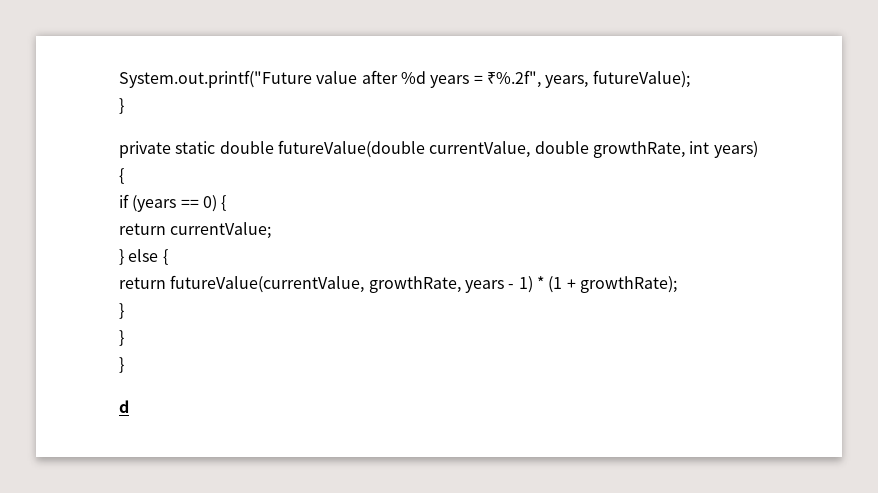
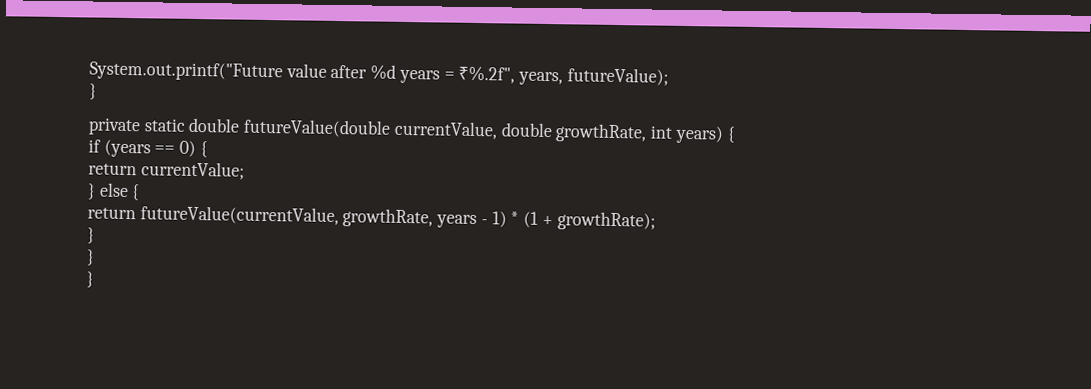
- d

